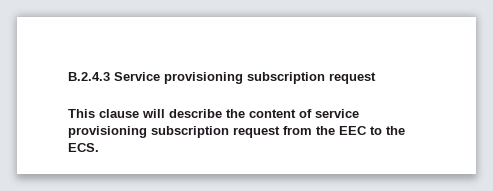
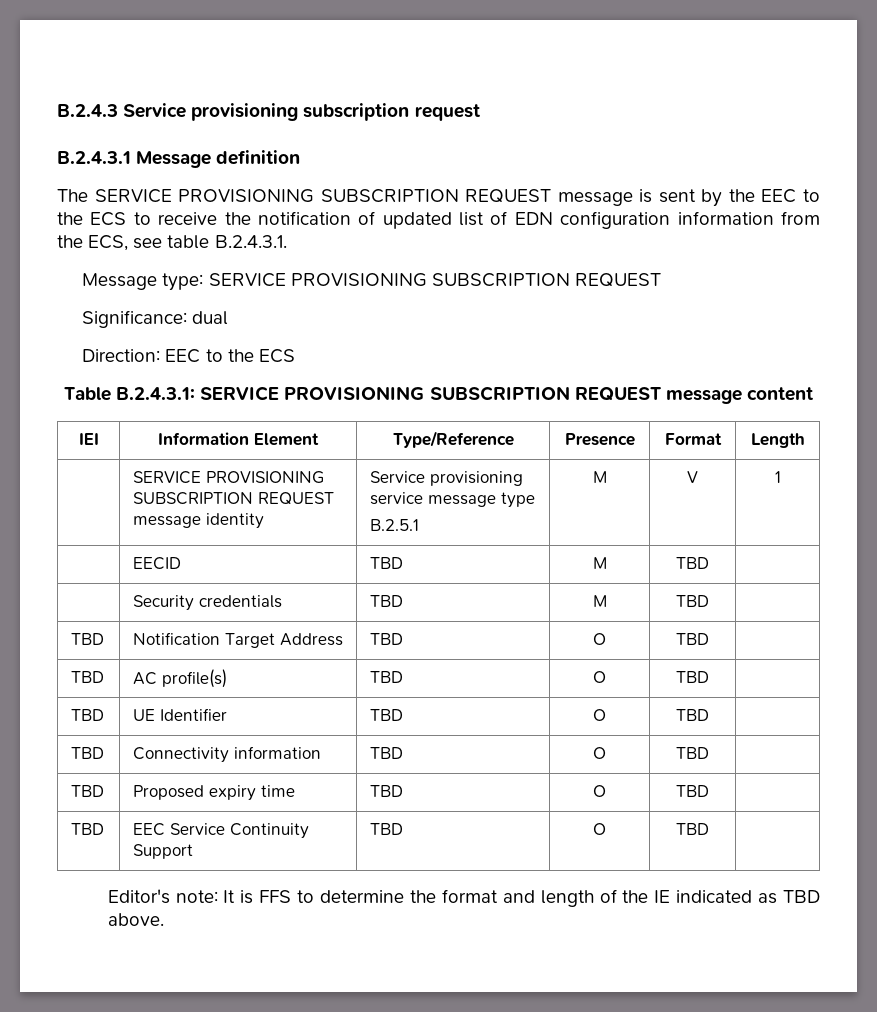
- This clause will describe the content of service provisioning subscription request from the EEC to the ECS.
+ B.2.4.3.1 Message definition
+ The SERVICE PROVISIONING SUBSCRIPTION REQUEST message is sent by the EEC to the ECS to receive the notification of updated list of EDN configuration information from the ECS, see table B.2.4.3.1.
+ Message type: SERVICE PROVISIONING SUBSCRIPTION REQUEST
+ Significance: dual
+ Direction: EEC to the ECS
+ Table B.2.4.3.1: SERVICE PROVISIONING SUBSCRIPTION REQUEST message content
+ IEI | Information Element | Type/Reference | Presence | Format | Length
+ | SERVICE PROVISIONING SUBSCRIPTION REQUEST message identity | Service provisioning service message type
+ B.2.5.1 | M | V | 1
+ | EECID | TBD | M | TBD |
+ | Security credentials | TBD | M | TBD |
+ TBD | Notification Target Address | TBD | O | TBD |
+ TBD | AC profile(s) | TBD | O | TBD |
+ TBD | UE Identifier | TBD | O | TBD |
+ TBD | Connectivity information | TBD | O | TBD |
+ TBD | Proposed expiry time | TBD | O | TBD |
+ TBD | EEC Service Continuity Support | TBD | O | TBD |
+ Editor's note: It is FFS to determine the format and length of the IE indicated as TBD above.

